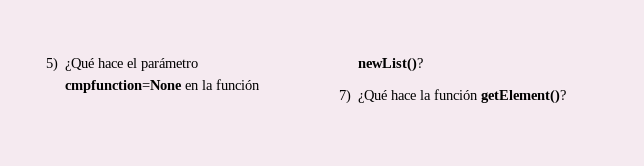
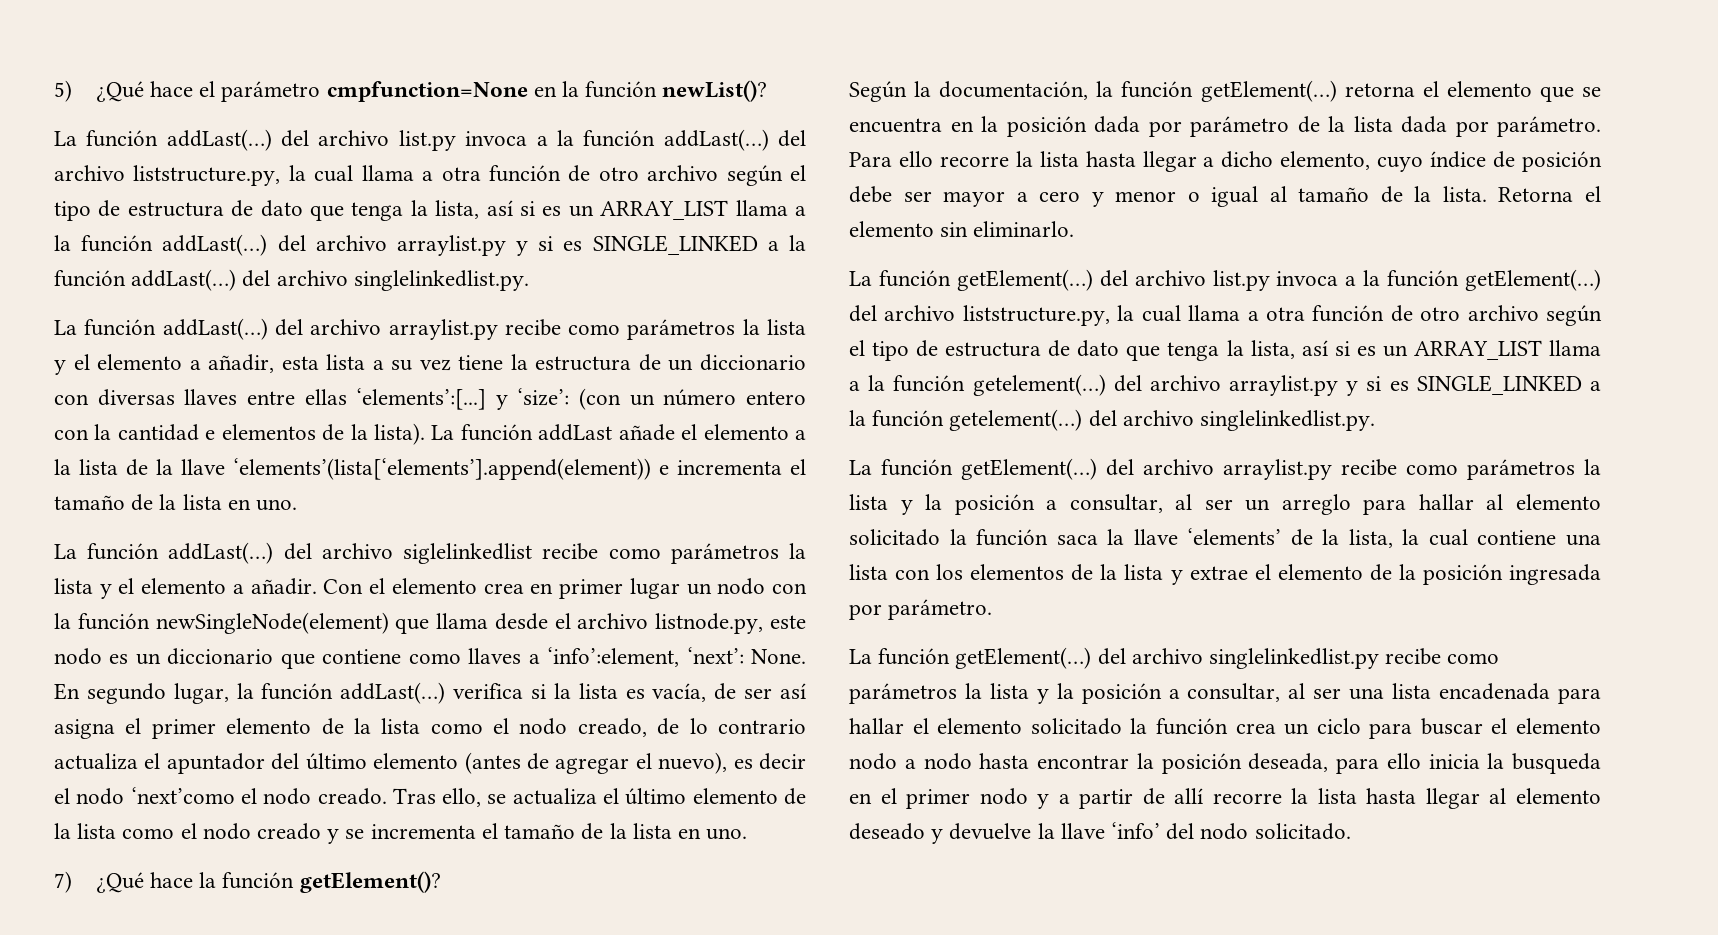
+ La función addLast(…) del archivo list.py invoca a la función addLast(…) del archivo liststructure.py, la cual llama a otra función de otro archivo según el tipo de estructura de dato que tenga la lista, así si es un ARRAY_LIST llama a la función addLast(…) del archivo arraylist.py y si es SINGLE_LINKED a la función addLast(…) del archivo singlelinkedlist.py.
+ La función addLast(…) del archivo arraylist.py recibe como parámetros la lista y el elemento a añadir, esta lista a su vez tiene la estructura de un diccionario con diversas llaves entre ellas ‘elements’:[...] y ‘size’: (con un número entero con la cantidad e elementos de la lista). La función addLast añade el elemento a la lista de la llave ‘elements’(lista[‘elements’].append(element)) e incrementa el tamaño de la lista en uno.
+ La función addLast(…) del archivo siglelinkedlist recibe como parámetros la lista y el elemento a añadir. Con el elemento crea en primer lugar un nodo con la función newSingleNode(element) que llama desde el archivo listnode.py, este nodo es un diccionario que contiene como llaves a ‘info’:element, ‘next’: None. En segundo lugar, la función addLast(…) verifica si la lista es vacía, de ser así asigna el primer elemento de la lista como el nodo creado, de lo contrario actualiza el apuntador del último elemento (antes de agregar el nuevo), es decir el nodo ‘next’como el nodo creado. Tras ello, se actualiza el último elemento de la lista como el nodo creado y se incrementa el tamaño de la lista en uno.
+ Según la documentación, la función getElement(…) retorna el elemento que se encuentra en la posición dada por parámetro de la lista dada por parámetro. Para ello recorre la lista hasta llegar a dicho elemento, cuyo índice de posición debe ser mayor a cero y menor o igual al tamaño de la lista. Retorna el elemento sin eliminarlo.
+ La función getElement(…) del archivo list.py invoca a la función getElement(…) del archivo liststructure.py, la cual llama a otra función de otro archivo según el tipo de estructura de dato que tenga la lista, así si es un ARRAY_LIST llama a la función getelement(…) del archivo arraylist.py y si es SINGLE_LINKED a la función getelement(…) del archivo singlelinkedlist.py.
+ La función getElement(…) del archivo arraylist.py recibe como parámetros la lista y la posición a consultar, al ser un arreglo para hallar al elemento solicitado la función saca la llave ‘elements’ de la lista, la cual contiene una lista con los elementos de la lista y extrae el elemento de la posición ingresada por parámetro.
+ La función getElement(…) del archivo singlelinkedlist.py recibe como parámetros la lista y la posición a consultar, al ser una lista encadenada para hallar el elemento solicitado la función crea un ciclo para buscar el elemento nodo a nodo hasta encontrar la posición deseada, para ello inicia la busqueda en el primer nodo y a partir de allí recorre la lista hasta llegar al elemento deseado y devuelve la llave ‘info’ del nodo solicitado.

